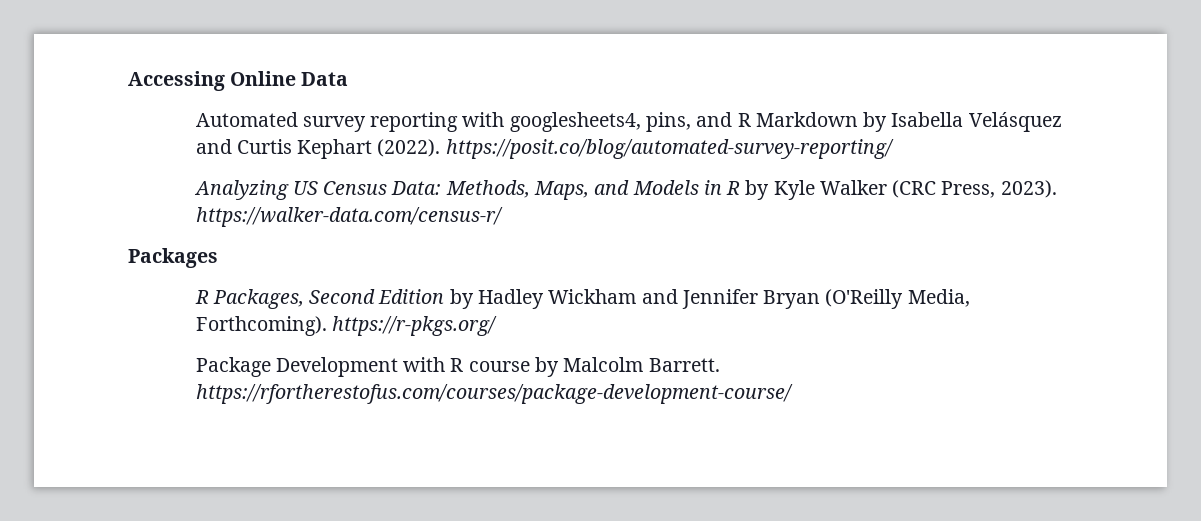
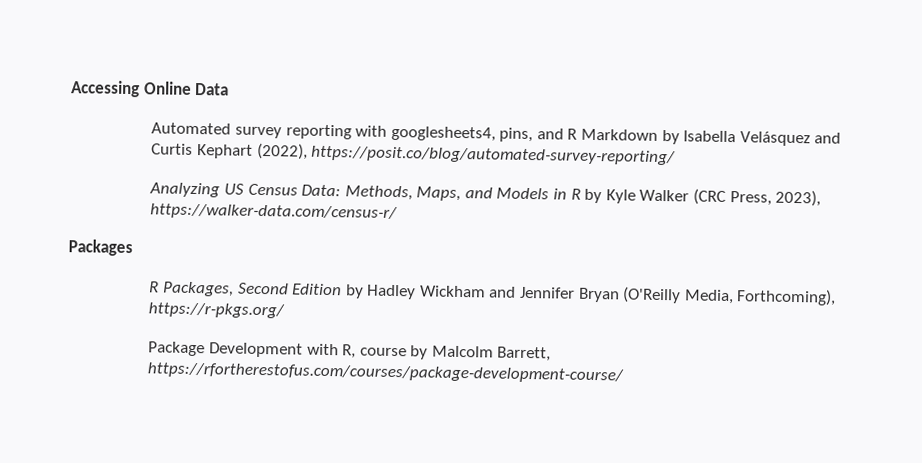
- Automated survey reporting with googlesheets4, pins, and R Markdown by Isabella Velásquez and Curtis Kephart (2022). https://posit.co/blog/automated-survey-reporting/
+ Automated survey reporting with googlesheets4, pins, and R Markdown by Isabella Velásquez and Curtis Kephart (2022), https://posit.co/blog/automated-survey-reporting/
- Analyzing US Census Data: Methods, Maps, and Models in R by Kyle Walker (CRC Press, 2023). https://walker-data.com/census-r/
+ Analyzing US Census Data: Methods, Maps, and Models in R by Kyle Walker (CRC Press, 2023), https://walker-data.com/census-r/
- R Packages, Second Edition by Hadley Wickham and Jennifer Bryan (O'Reilly Media, Forthcoming). https://r-pkgs.org/
+ R Packages, Second Edition by Hadley Wickham and Jennifer Bryan (O'Reilly Media, Forthcoming), https://r-pkgs.org/
- Package Development with R course by Malcolm Barrett. https://rfortherestofus.com/courses/package-development-course/
+ Package Development with R, course by Malcolm Barrett, https://rfortherestofus.com/courses/package-development-course/

